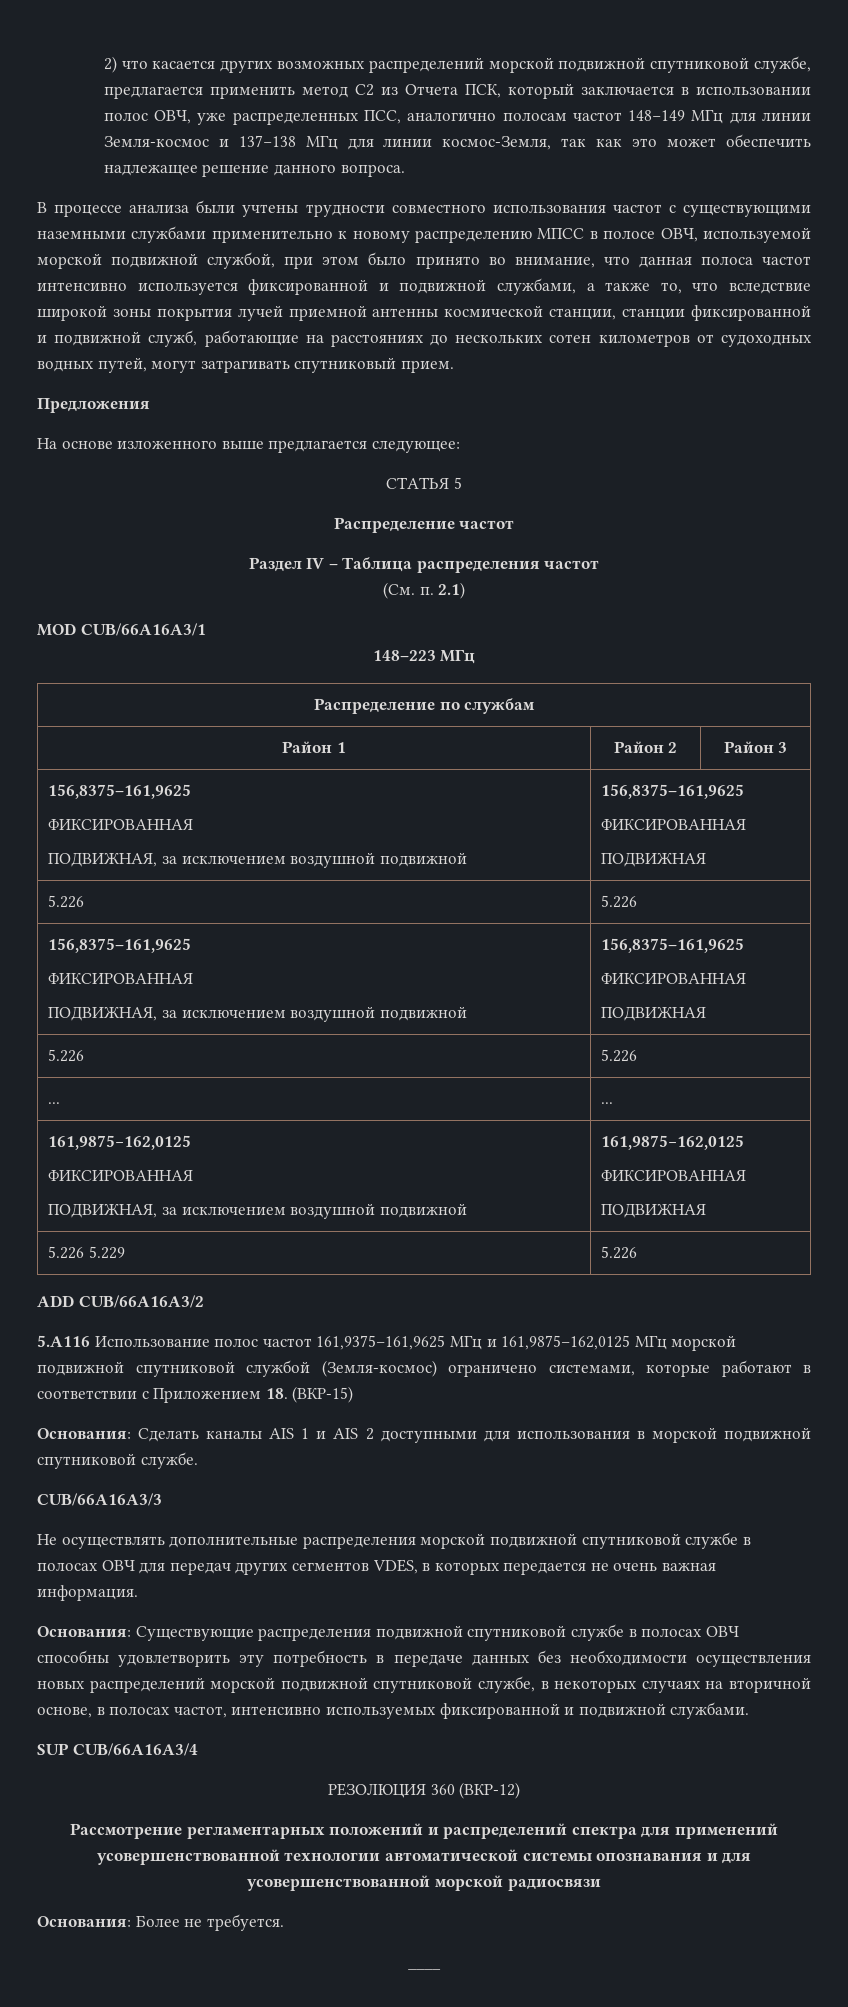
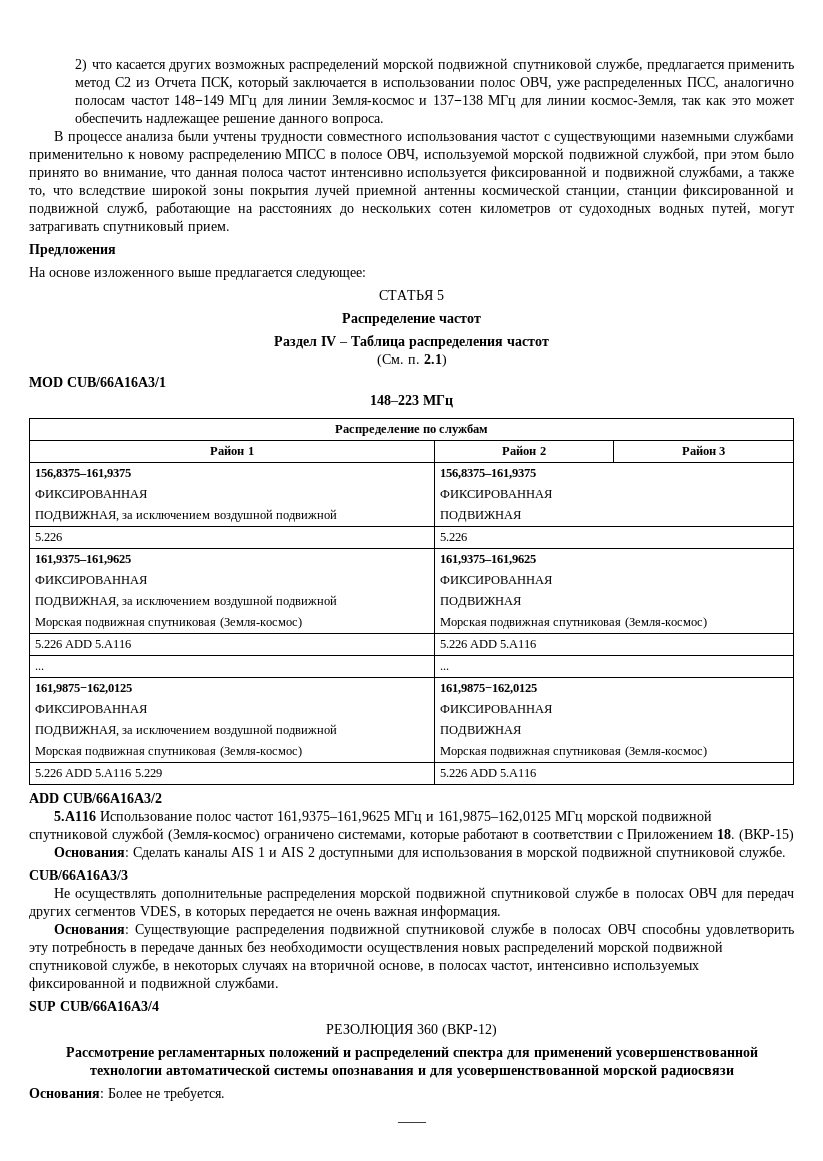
  Район 1 | Район 2 | Район 3
- 156,8375–161,9625
+ 156,8375–161,9375
  ФИКСИРОВАННАЯ
- ПОДВИЖНАЯ, за исключением воздушной подвижной | 156,8375–161,9625
+ ПОДВИЖНАЯ, за исключением воздушной подвижной | 156,8375–161,9375
  ФИКСИРОВАННАЯ
  ПОДВИЖНАЯ
  5.226 | 5.226
- 156,8375–161,9625
+ 161,9375–161,9625
  ФИКСИРОВАННАЯ
- ПОДВИЖНАЯ, за исключением воздушной подвижной | 156,8375–161,9625
+ ПОДВИЖНАЯ, за исключением воздушной подвижной
+ Морская подвижная спутниковая (Земля-космос) | 161,9375–161,9625
  ФИКСИРОВАННАЯ
  ПОДВИЖНАЯ
- 5.226 | 5.226
+ Морская подвижная спутниковая (Земля-космос)
+ 5.226 ADD 5.A116 | 5.226 ADD 5.A116
  ... | ...
  161,9875−162,0125
  ФИКСИРОВАННАЯ
- ПОДВИЖНАЯ, за исключением воздушной подвижной | 161,9875−162,0125
+ ПОДВИЖНАЯ, за исключением воздушной подвижной
+ Морская подвижная спутниковая (Земля-космос) | 161,9875−162,0125
  ФИКСИРОВАННАЯ
  ПОДВИЖНАЯ
- 5.226 5.229 | 5.226
+ Морская подвижная спутниковая (Земля-космос)
+ 5.226 ADD 5.A116 5.229 | 5.226 ADD 5.A116

